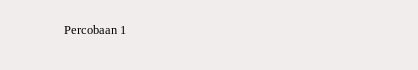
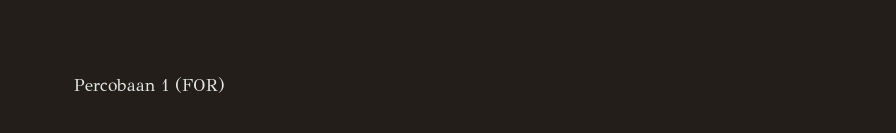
- Percobaan 1
+ Percobaan 1 (FOR)

